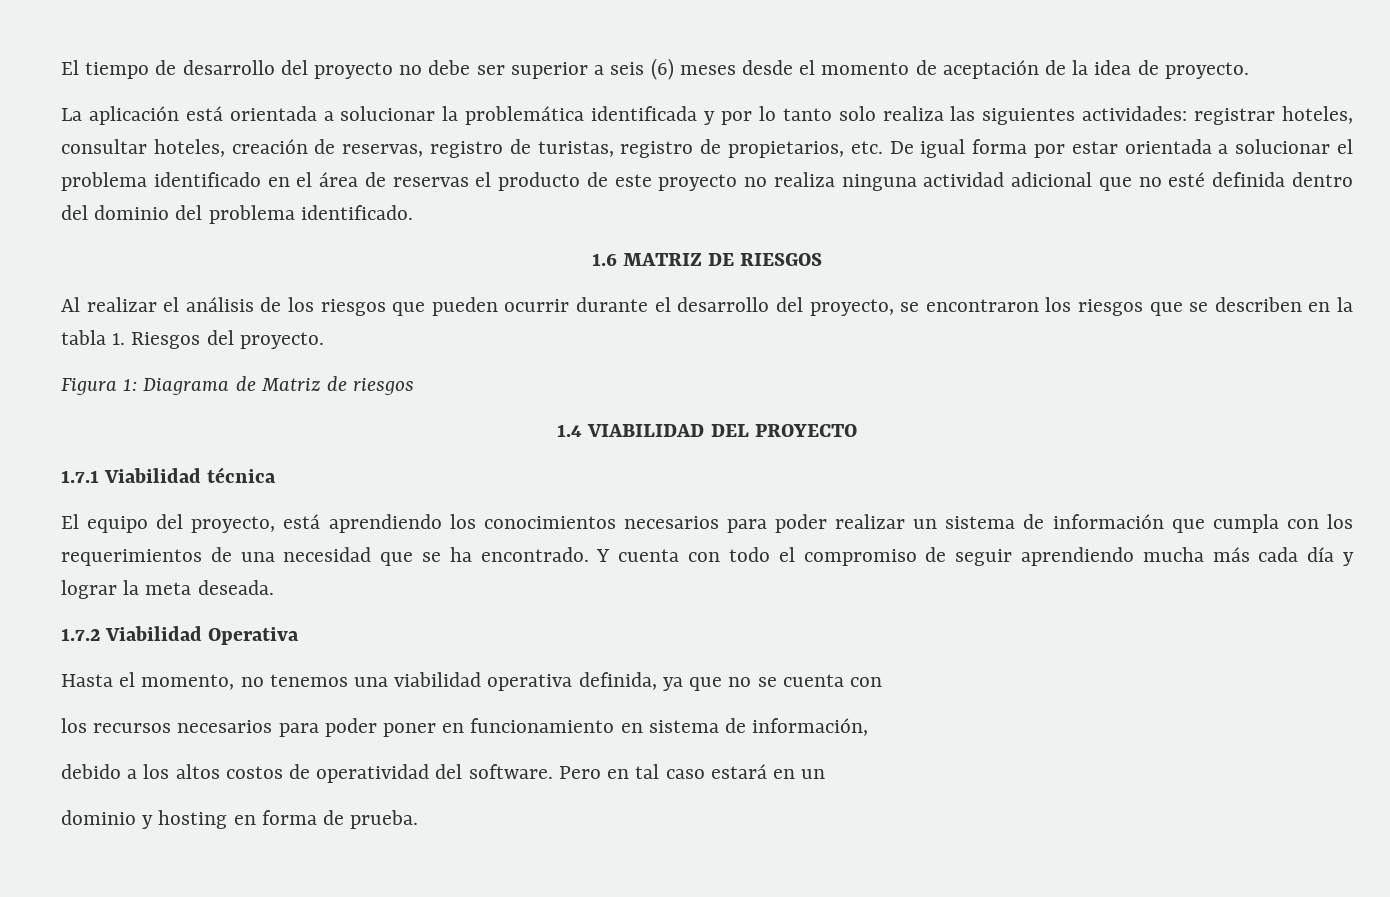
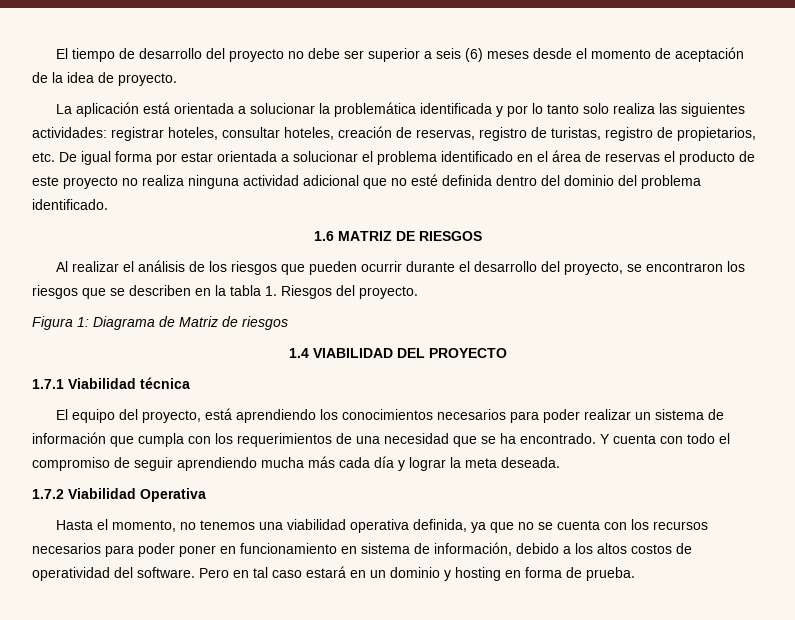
- Hasta el momento, no tenemos una viabilidad operativa definida, ya que no se cuenta con
- los recursos necesarios para poder poner en funcionamiento en sistema de información,
- debido a los altos costos de operatividad del software.
+ Hasta el momento, no tenemos una viabilidad operativa definida, ya que no se cuenta con los recursos necesarios para poder poner en funcionamiento en sistema de información, debido a los altos costos de operatividad del software.
- Pero en tal caso estará en un
- dominio y hosting en forma de prueba.
+ Pero en tal caso estará en un dominio y hosting en forma de prueba.

